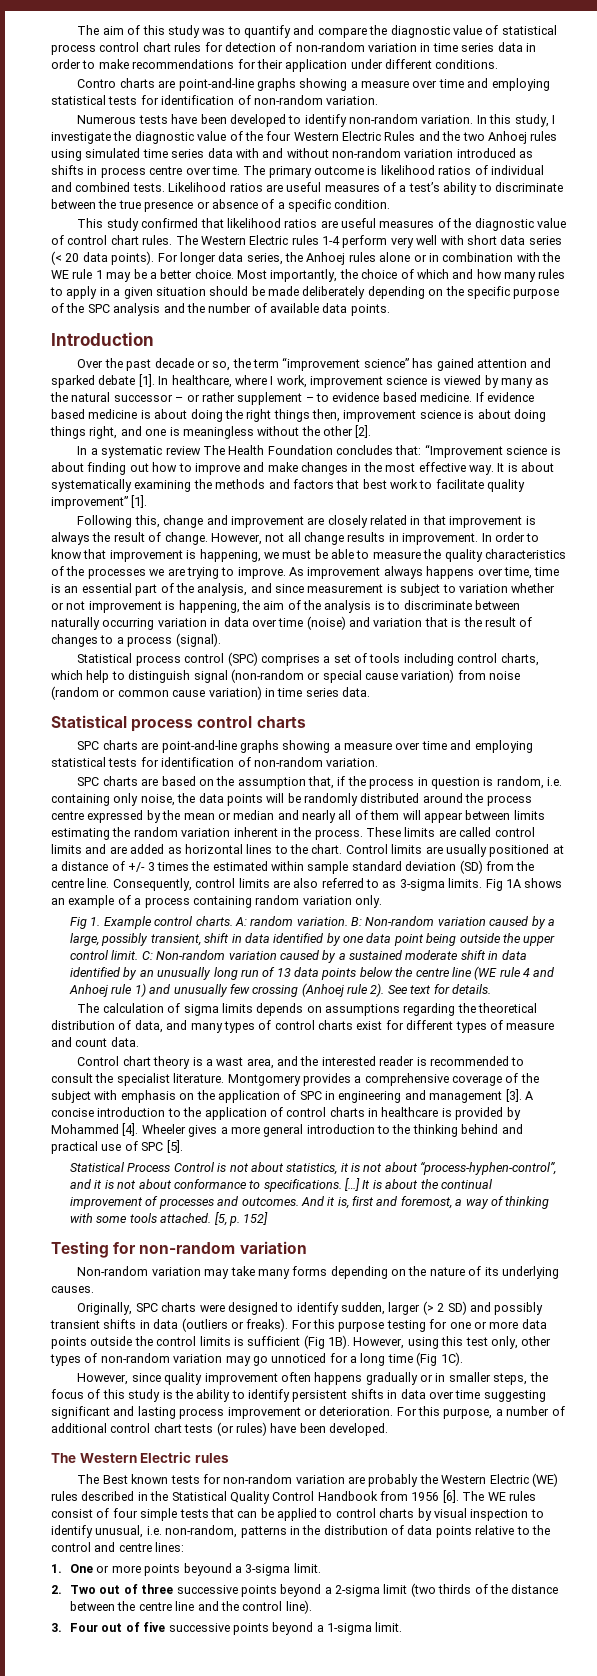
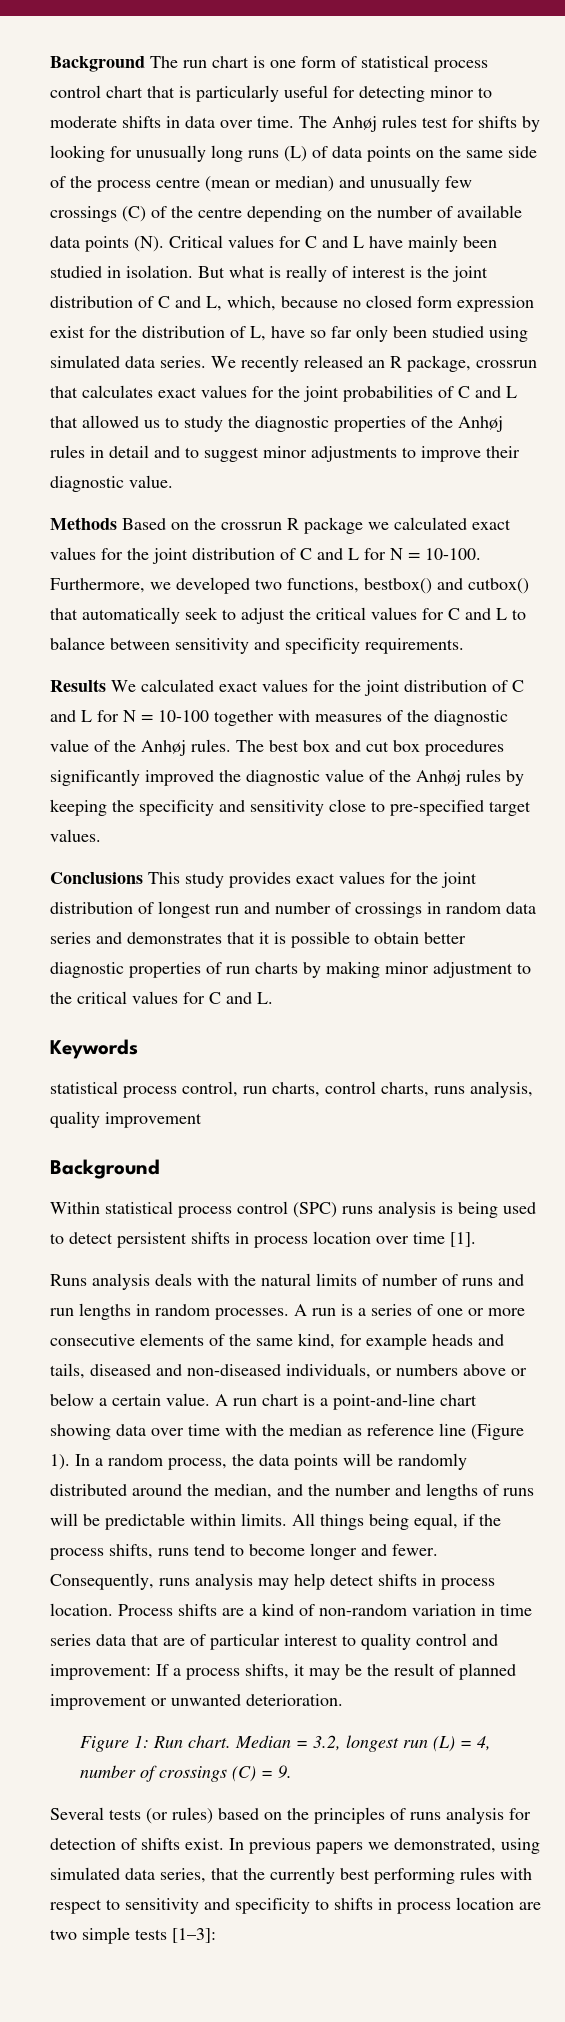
- The aim of this study was to quantify and compare the diagnostic value of statistical process control chart rules for detection of non-random variation in time series data in order to make recommendations for their application under different conditions.
- Contro charts are point-and-line graphs showing a measure over time and employing statistical tests for identification of non-random variation.
- Numerous tests have been developed to identify non-random variation. In this study, I investigate the diagnostic value of the four Western Electric Rules and the two Anhoej rules using simulated time series data with and without non-random variation introduced as shifts in process centre over time. The primary outcome is likelihood ratios of individual and combined tests. Likelihood ratios are useful measures of a test’s ability to discriminate between the true presence or absence of a specific condition.
- This study confirmed that likelihood ratios are useful measures of the diagnostic value of control chart rules. The Western Electric rules 1-4 perform very well with short data series (< 20 data points). For longer data series, the Anhoej rules alone or in combination with the WE rule 1 may be a better choice. Most importantly, the choice of which and how many rules to apply in a given situation should be made deliberately depending on the specific purpose of the SPC analysis and the number of available data points.
- Introduction
- Over the past decade or so, the term “improvement science” has gained attention and sparked debate [1]. In healthcare, where I work, improvement science is viewed by many as the natural successor – or rather supplement – to evidence based medicine. If evidence based medicine is about doing the right things then, improvement science is about doing things right, and one is meaningless without the other [2].
- In a systematic review The Health Foundation concludes that: “Improvement science is about finding out how to improve and make changes in the most effective way. It is about systematically examining the methods and factors that best work to facilitate quality improvement” [1].
- Following this, change and improvement are closely related in that improvement is always the result of change. However, not all change results in improvement. In order to know that improvement is happening, we must be able to measure the quality characteristics of the processes we are trying to improve. As improvement always happens over time, time is an essential part of the analysis, and since measurement is subject to variation whether or not improvement is happening, the aim of the analysis is to discriminate between naturally occurring variation in data over time (noise) and variation that is the result of changes to a process (signal).
- Statistical process control (SPC) comprises a set of tools including control charts, which help to distinguish signal (non-random or special cause variation) from noise (random or common cause variation) in time series data.
- Statistical process control charts
- SPC charts are point-and-line graphs showing a measure over time and employing statistical tests for identification of non-random variation.
- SPC charts are based on the assumption that, if the process in question is random, i.e. containing only noise, the data points will be randomly distributed around the process centre expressed by the mean or median and nearly all of them will appear between limits estimating the random variation inherent in the process. These limits are called control limits and are added as horizontal lines to the chart. Control limits are usually positioned at a distance of +/- 3 times the estimated within sample standard deviation (SD) from the centre line. Consequently, control limits are also referred to as 3-sigma limits. Fig 1A shows an example of a process containing random variation only.
- Fig 1. Example control charts. A: random variation. B: Non-random variation caused by a large, possibly transient, shift in data identified by one data point being outside the upper control limit. C: Non-random variation caused by a sustained moderate shift in data identified by an unusually long run of 13 data points below the centre line (WE rule 4 and Anhoej rule 1) and unusually few crossing (Anhoej rule 2). See text for details.
- The calculation of sigma limits depends on assumptions regarding the theoretical distribution of data, and many types of control charts exist for different types of measure and count data.
- Control chart theory is a wast area, and the interested reader is recommended to consult the specialist literature. Montgomery provides a comprehensive coverage of the subject with emphasis on the application of SPC in engineering and management [3]. A concise introduction to the application of control charts in healthcare is provided by Mohammed [4]. Wheeler gives a more general introduction to the thinking behind and practical use of SPC [5].
- Statistical Process Control is not about statistics, it is not about “process-hyphen-control”, and it is not about conformance to specifications. […] It is about the continual improvement of processes and outcomes. And it is, first and foremost, a way of thinking with some tools attached. [5, p. 152]
- Testing for non-random variation
- Non-random variation may take many forms depending on the nature of its underlying causes.
- Originally, SPC charts were designed to identify sudden, larger (> 2 SD) and possibly transient shifts in data (outliers or freaks). For this purpose testing for one or more data points outside the control limits is sufficient (Fig 1B). However, using this test only, other types of non-random variation may go unnoticed for a long time (Fig 1C).
- However, since quality improvement often happens gradually or in smaller steps, the focus of this study is the ability to identify persistent shifts in data over time suggesting significant and lasting process improvement or deterioration. For this purpose, a number of additional control chart tests (or rules) have been developed.
- The Western Electric rules
- The Best known tests for non-random variation are probably the Western Electric (WE) rules described in the Statistical Quality Control Handbook from 1956 [6]. The WE rules consist of four simple tests that can be applied to control charts by visual inspection to identify unusual, i.e. non-random, patterns in the distribution of data points relative to the control and centre lines:
- 1. One or more points beyound a 3-sigma limit.
- 2. Two out of three successive points beyond a 2-sigma limit (two thirds of the distance between the centre line and the control line).
- 3. Four out of five successive points beyond a 1-sigma limit.
+ Background The run chart is one form of statistical process control chart that is particularly useful for detecting minor to moderate shifts in data over time. The Anhøj rules test for shifts by looking for unusually long runs (L) of data points on the same side of the process centre (mean or median) and unusually few crossings (C) of the centre depending on the number of available data points (N). Critical values for C and L have mainly been studied in isolation. But what is really of interest is the joint distribution of C and L, which, because no closed form expression exist for the distribution of L, have so far only been studied using simulated data series. We recently released an R package, crossrun that calculates exact values for the joint probabilities of C and L that allowed us to study the diagnostic properties of the Anhøj rules in detail and to suggest minor adjustments to improve their diagnostic value.
+ Methods Based on the crossrun R package we calculated exact values for the joint distribution of C and L for N = 10-100. Furthermore, we developed two functions, bestbox() and cutbox() that automatically seek to adjust the critical values for C and L to balance between sensitivity and specificity requirements.
+ Results We calculated exact values for the joint distribution of C and L for N = 10-100 together with measures of the diagnostic value of the Anhøj rules. The best box and cut box procedures significantly improved the diagnostic value of the Anhøj rules by keeping the specificity and sensitivity close to pre-specified target values.
+ Conclusions This study provides exact values for the joint distribution of longest run and number of crossings in random data series and demonstrates that it is possible to obtain better diagnostic properties of run charts by making minor adjustment to the critical values for C and L.
+ Keywords
+ statistical process control, run charts, control charts, runs analysis, quality improvement
+ Background
+ Within statistical process control (SPC) runs analysis is being used to detect persistent shifts in process location over time [1].
+ Runs analysis deals with the natural limits of number of runs and run lengths in random processes. A run is a series of one or more consecutive elements of the same kind, for example heads and tails, diseased and non-diseased individuals, or numbers above or below a certain value. A run chart is a point-and-line chart showing data over time with the median as reference line (Figure 1). In a random process, the data points will be randomly distributed around the median, and the number and lengths of runs will be predictable within limits. All things being equal, if the process shifts, runs tend to become longer and fewer. Consequently, runs analysis may help detect shifts in process location. Process shifts are a kind of non-random variation in time series data that are of particular interest to quality control and improvement: If a process shifts, it may be the result of planned improvement or unwanted deterioration.
+ Figure 1: Run chart. Median = 3.2, longest run (L) = 4, number of crossings (C) = 9.
+ Several tests (or rules) based on the principles of runs analysis for detection of shifts exist. In previous papers we demonstrated, using simulated data series, that the currently best performing rules with respect to sensitivity and specificity to shifts in process location are two simple tests [1–3]:

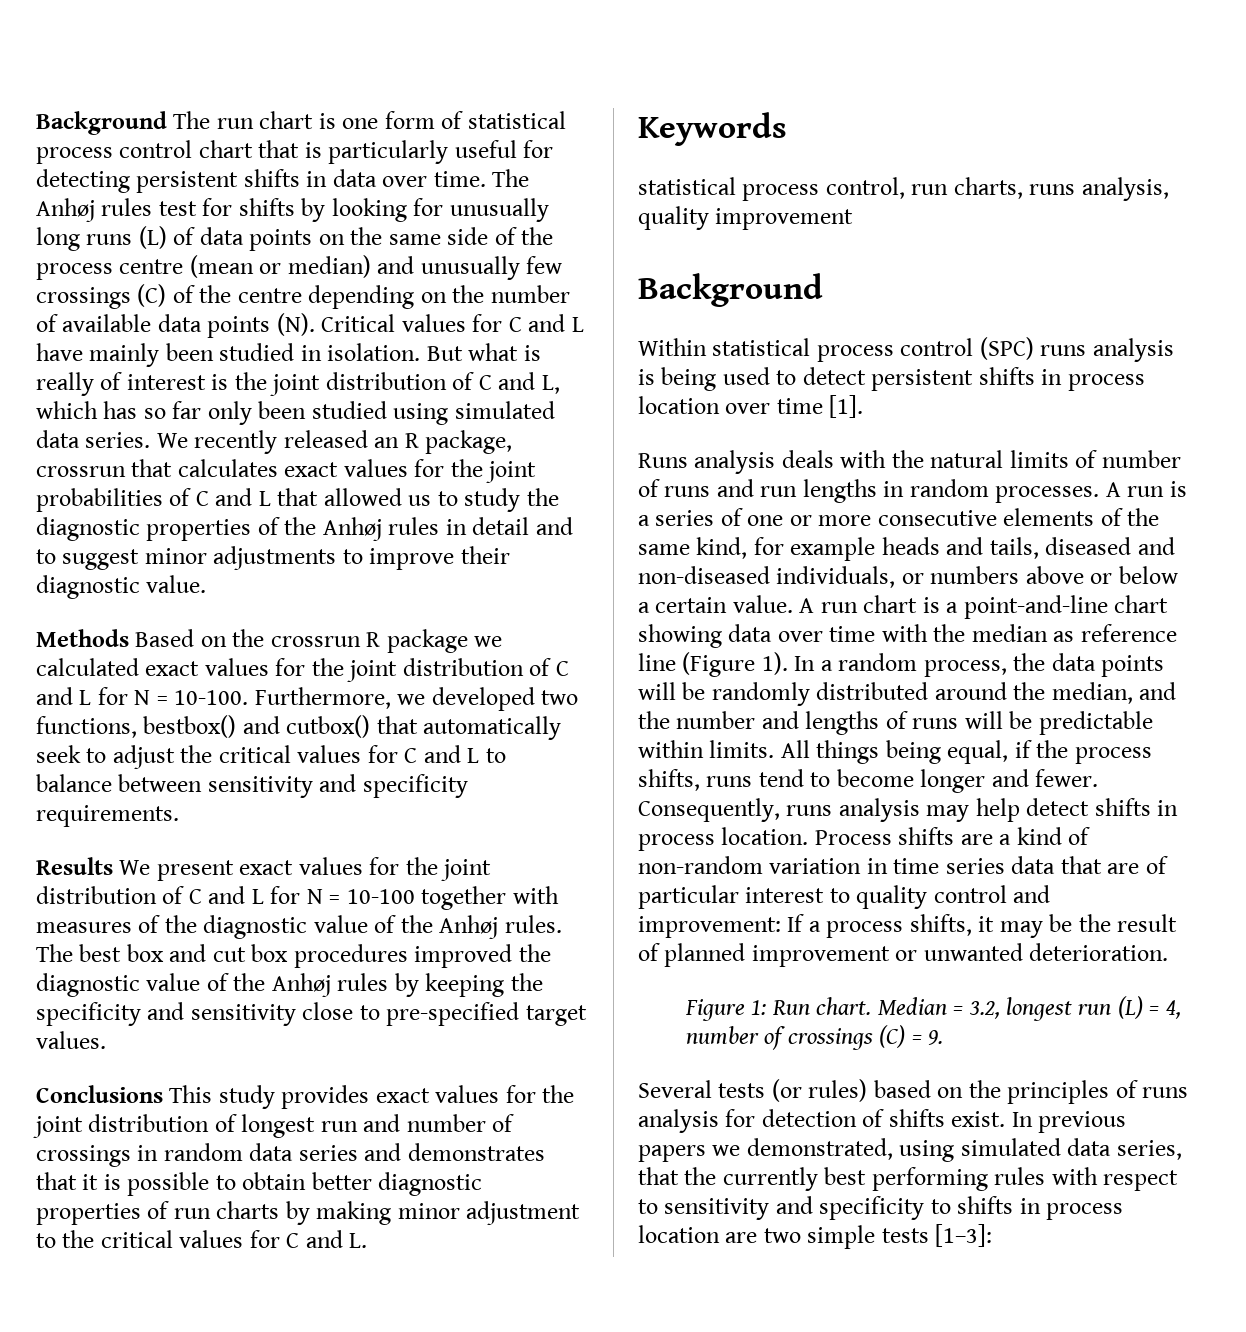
- Background The run chart is one form of statistical process control chart that is particularly useful for detecting minor to moderate shifts in data over time.
+ Background The run chart is one form of statistical process control chart that is particularly useful for detecting persistent shifts in data over time.
- But what is really of interest is the joint distribution of C and L, which, because no closed form expression exist for the distribution of L, have so far only been studied using simulated data series.
+ But what is really of interest is the joint distribution of C and L, which has so far only been studied using simulated data series.
- Results We calculated exact values for the joint distribution of C and L for N = 10-100 together with measures of the diagnostic value of the Anhøj rules.
+ Results We present exact values for the joint distribution of C and L for N = 10-100 together with measures of the diagnostic value of the Anhøj rules.
- The best box and cut box procedures significantly improved the diagnostic value of the Anhøj rules by keeping the specificity and sensitivity close to pre-specified target values.
+ The best box and cut box procedures improved the diagnostic value of the Anhøj rules by keeping the specificity and sensitivity close to pre-specified target values.
- statistical process control, run charts, control charts, runs analysis, quality improvement
+ statistical process control, run charts, runs analysis, quality improvement

